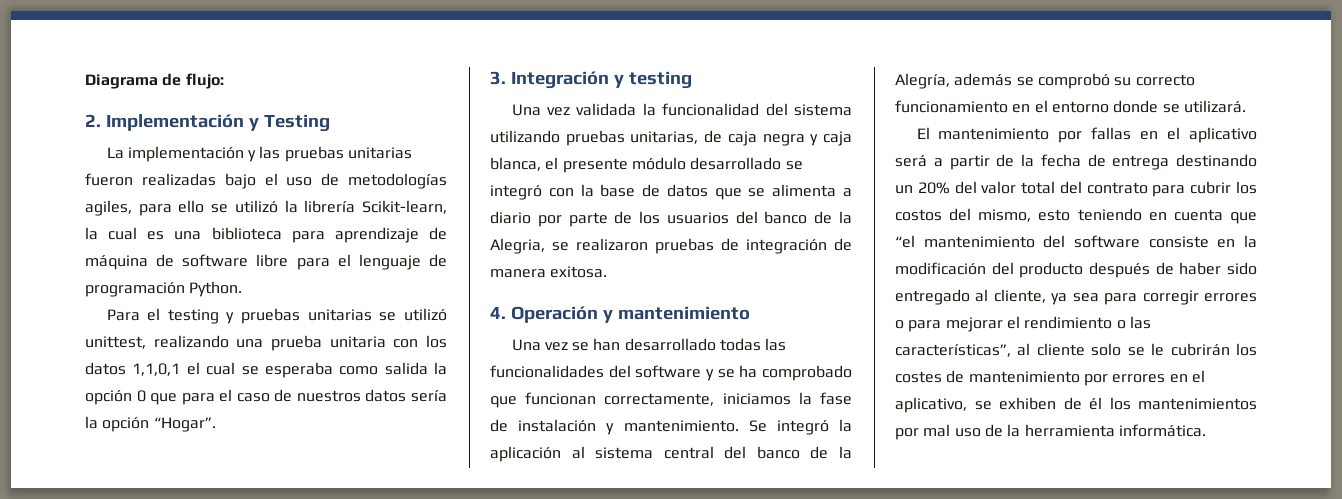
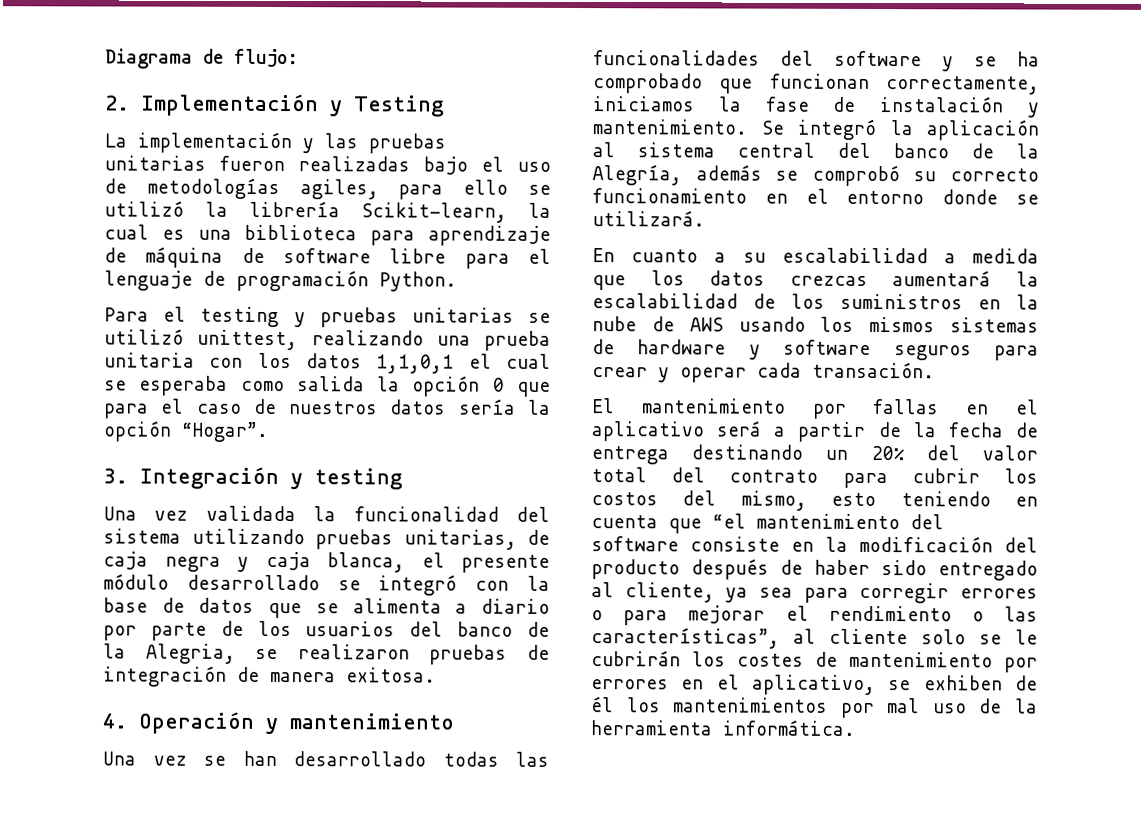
+ En cuanto a su escalabilidad a medida que los datos crezcas aumentará la escalabilidad de los suministros en la nube de AWS usando los mismos sistemas de hardware y software seguros para crear y operar cada transación.

